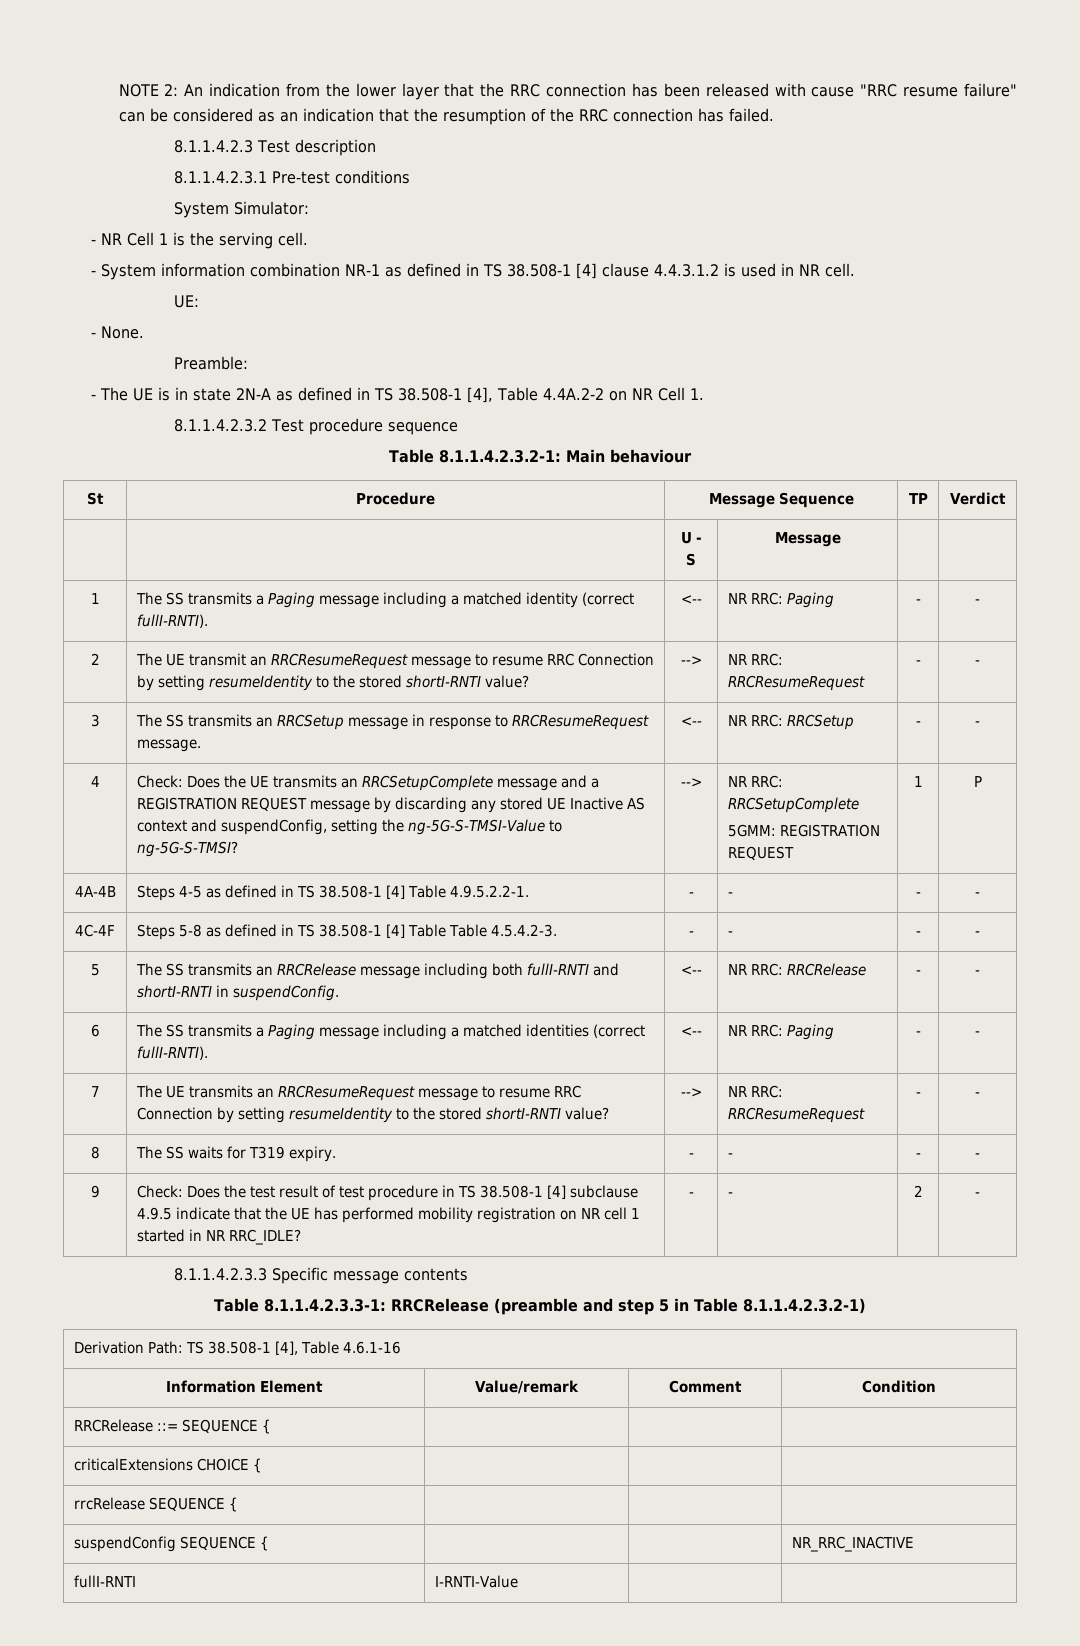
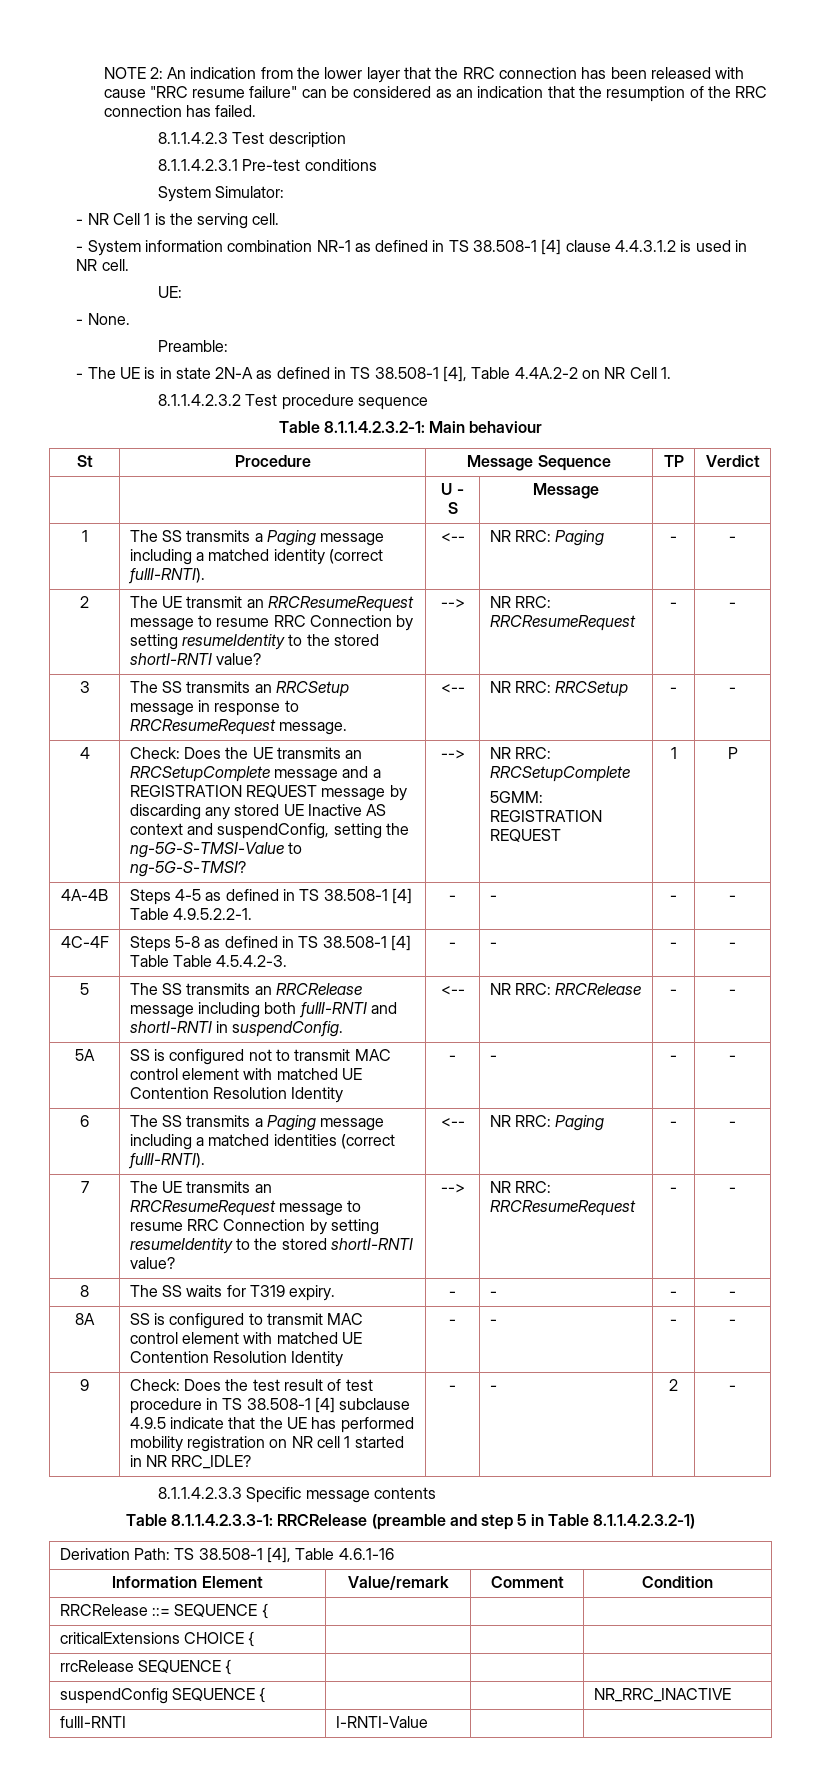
+ 5A | SS is configured not to transmit MAC control element with matched UE Contention Resolution Identity | - | - | - | -
+ 8A | SS is configured to transmit MAC control element with matched UE Contention Resolution Identity | - | - | - | -

